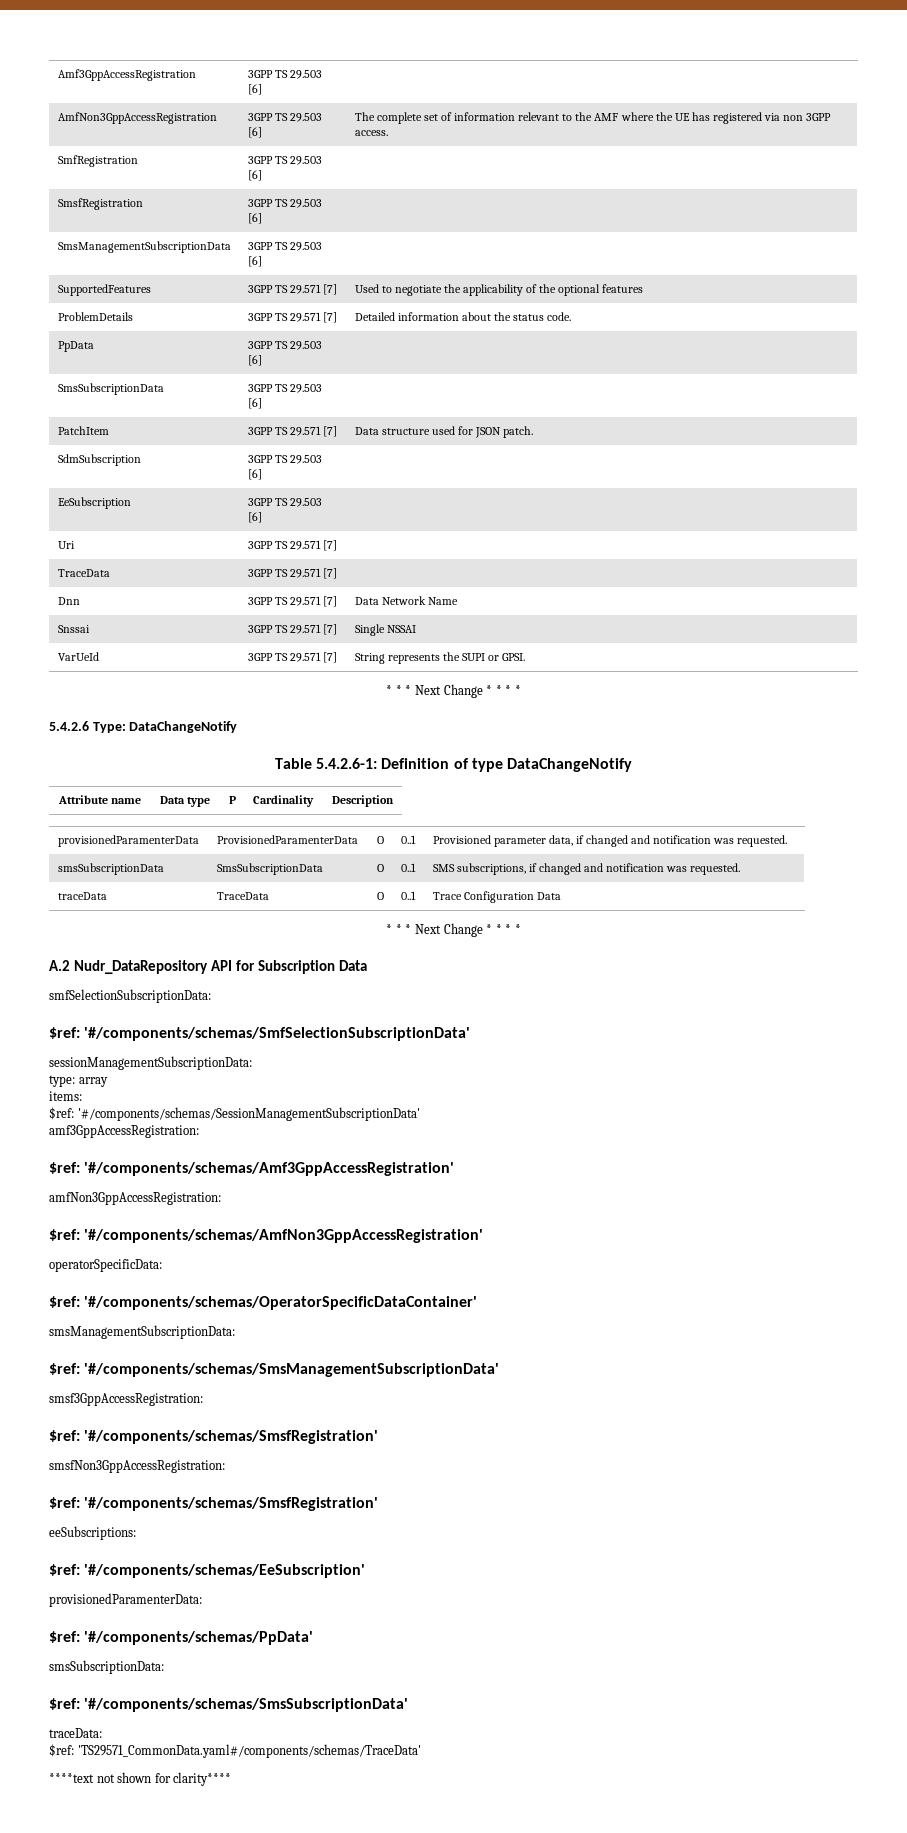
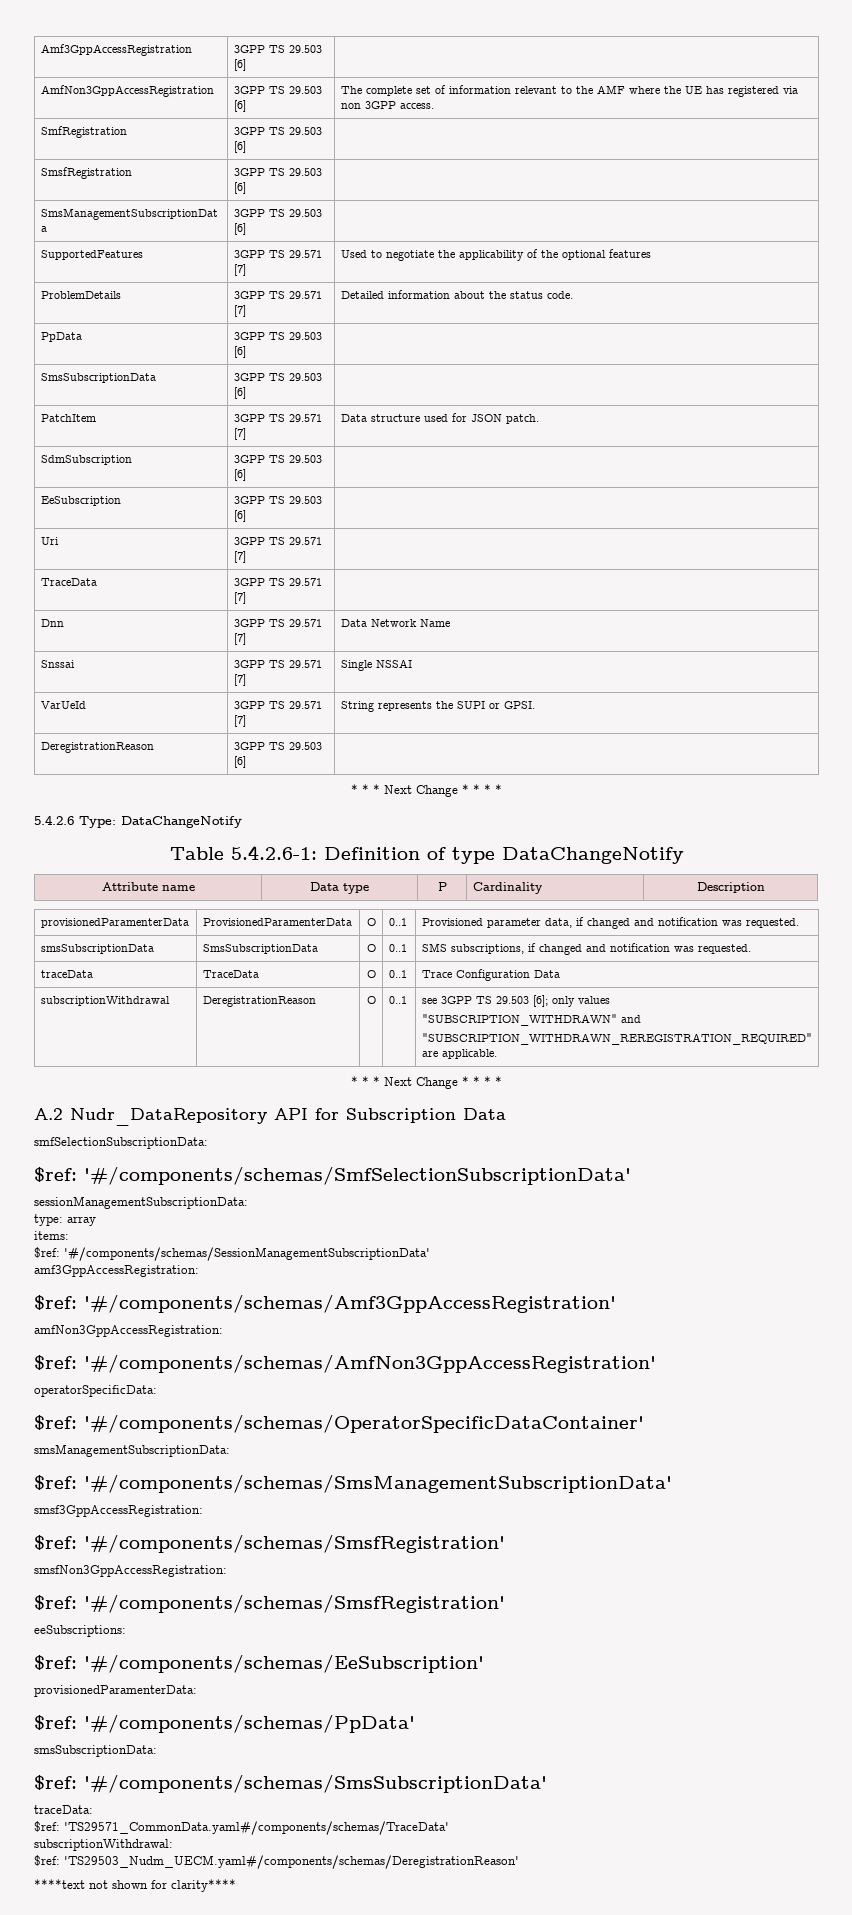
+ DeregistrationReason | 3GPP TS 29.503 [6] |
+ subscriptionWithdrawal | DeregistrationReason | O | 0..1 | see 3GPP TS 29.503 [6]; only values
+ "SUBSCRIPTION_WITHDRAWN" and
+ "SUBSCRIPTION_WITHDRAWN_REREGISTRATION_REQUIRED" are applicable.
+ subscriptionWithdrawal:
+ $ref: 'TS29503_Nudm_UECM.yaml#/components/schemas/DeregistrationReason'

